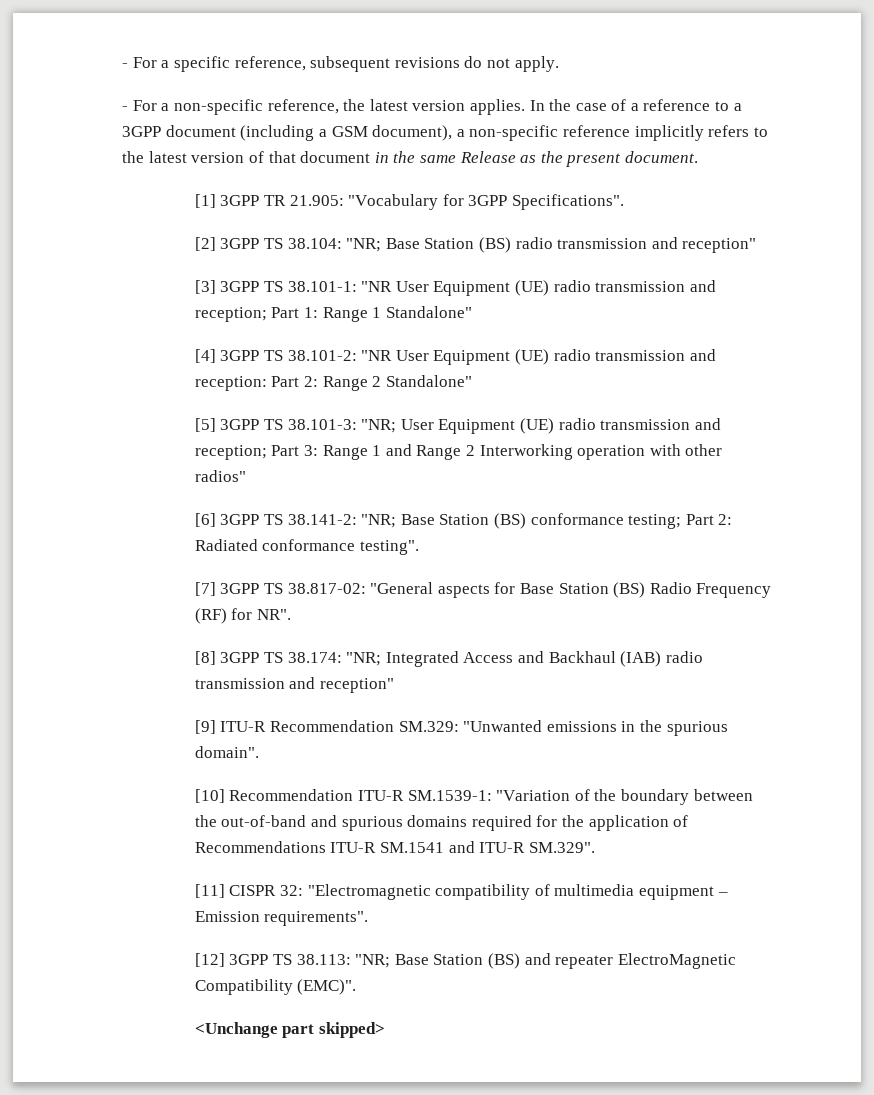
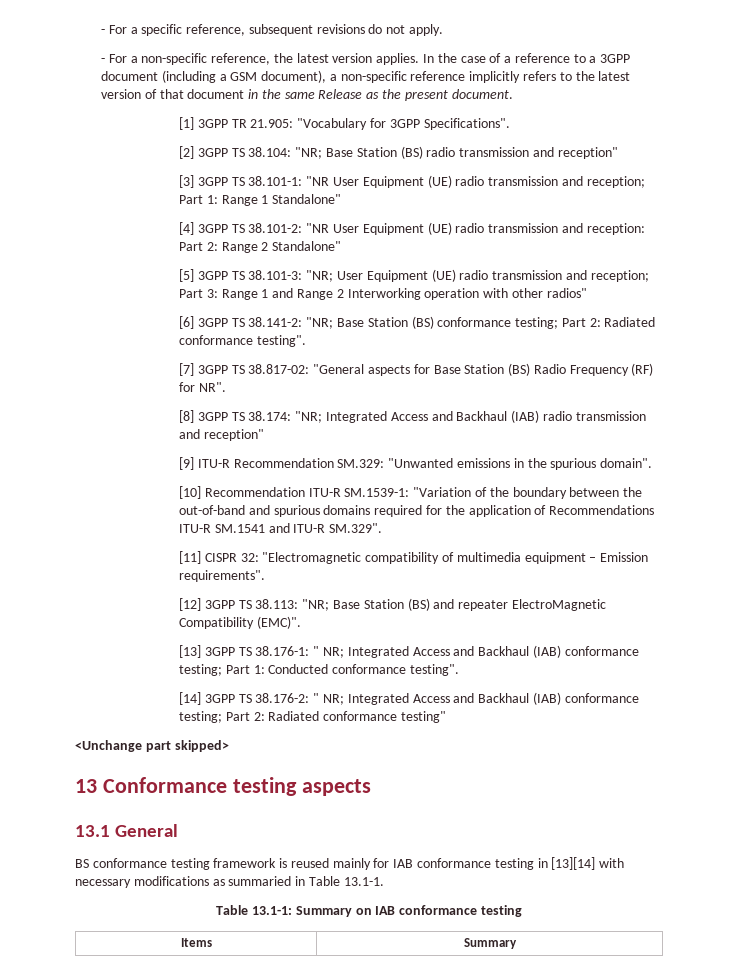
+ [13] 3GPP TS 38.176-1: " NR; Integrated Access and Backhaul (IAB) conformance testing; Part 1: Conducted conformance testing".
+ [14] 3GPP TS 38.176-2: " NR; Integrated Access and Backhaul (IAB) conformance testing; Part 2: Radiated conformance testing"
  <Unchange part skipped>
+ 13 Conformance testing aspects
+ 13.1 General
+ BS conformance testing framework is reused mainly for IAB conformance testing in [13][14] with necessary modifications as summaried in Table 13.1-1.
+ Table 13.1-1: Summary on IAB conformance testing
+ Items | Summary

